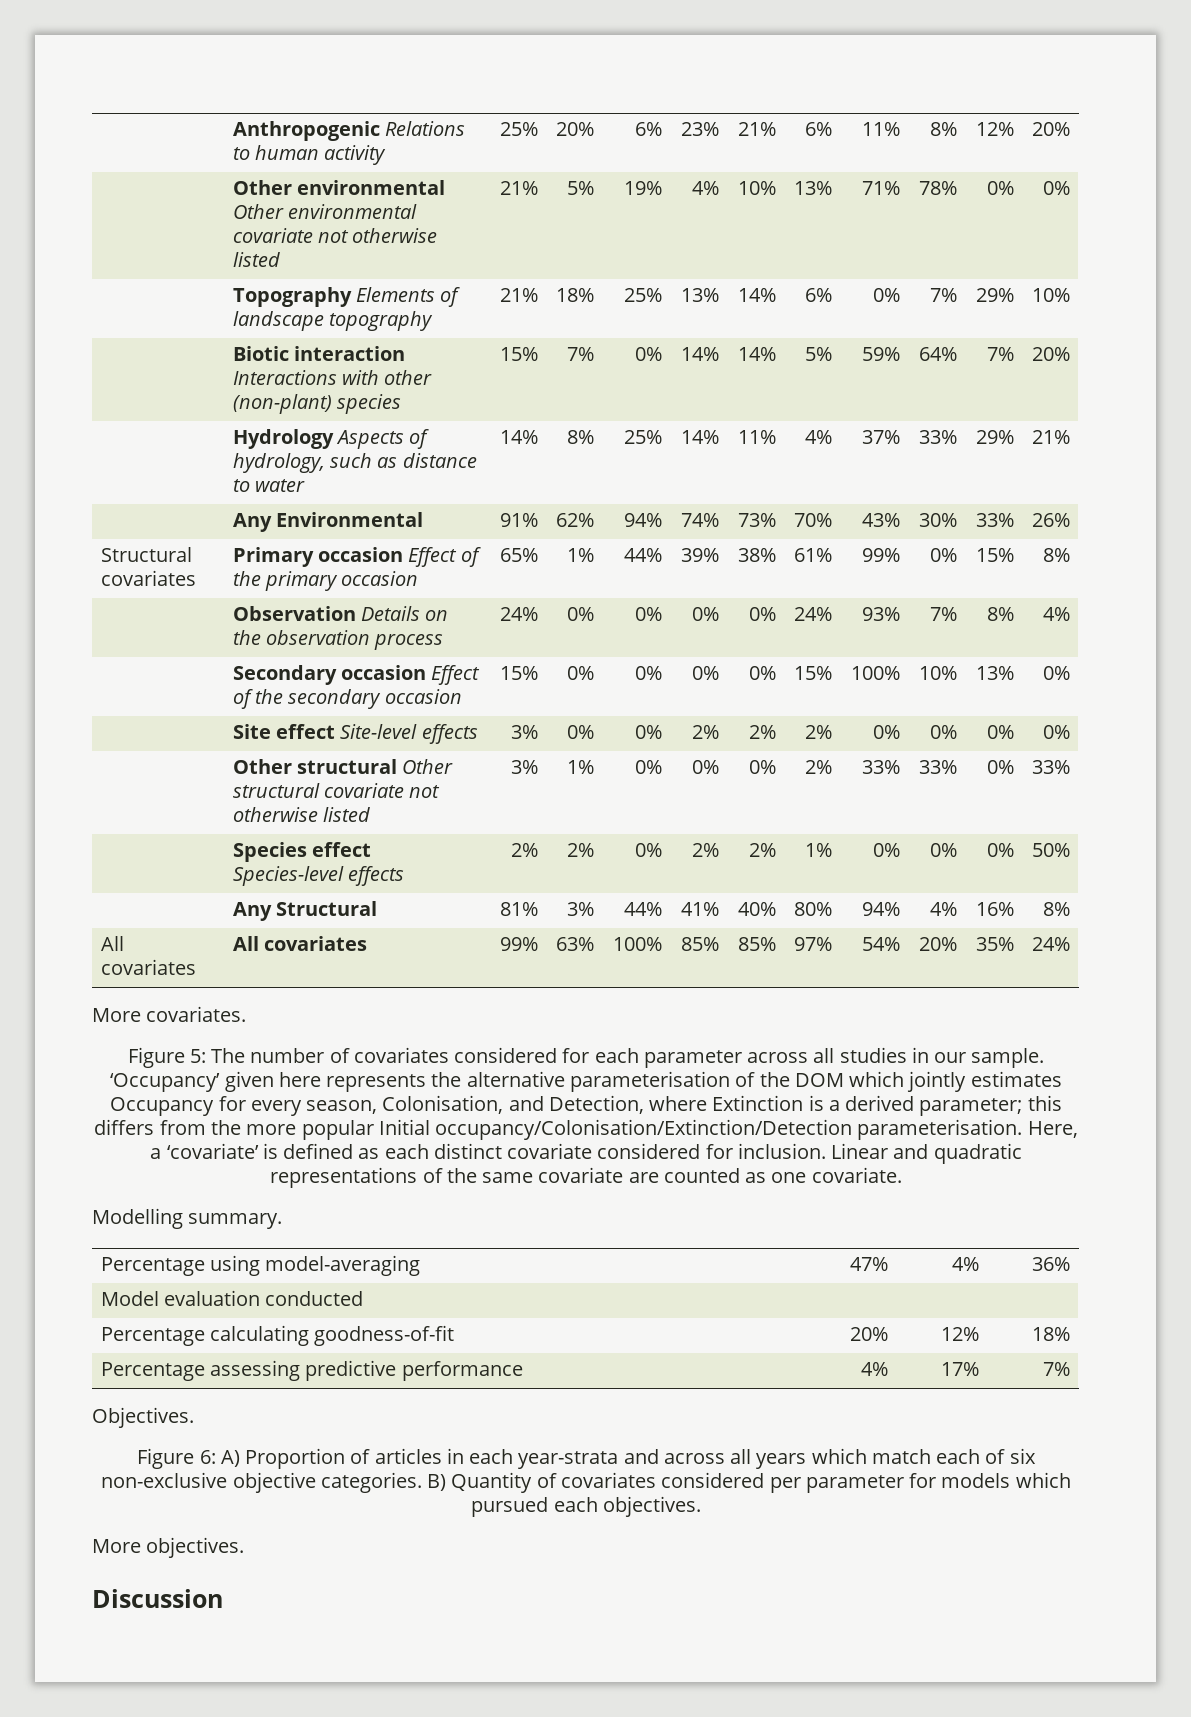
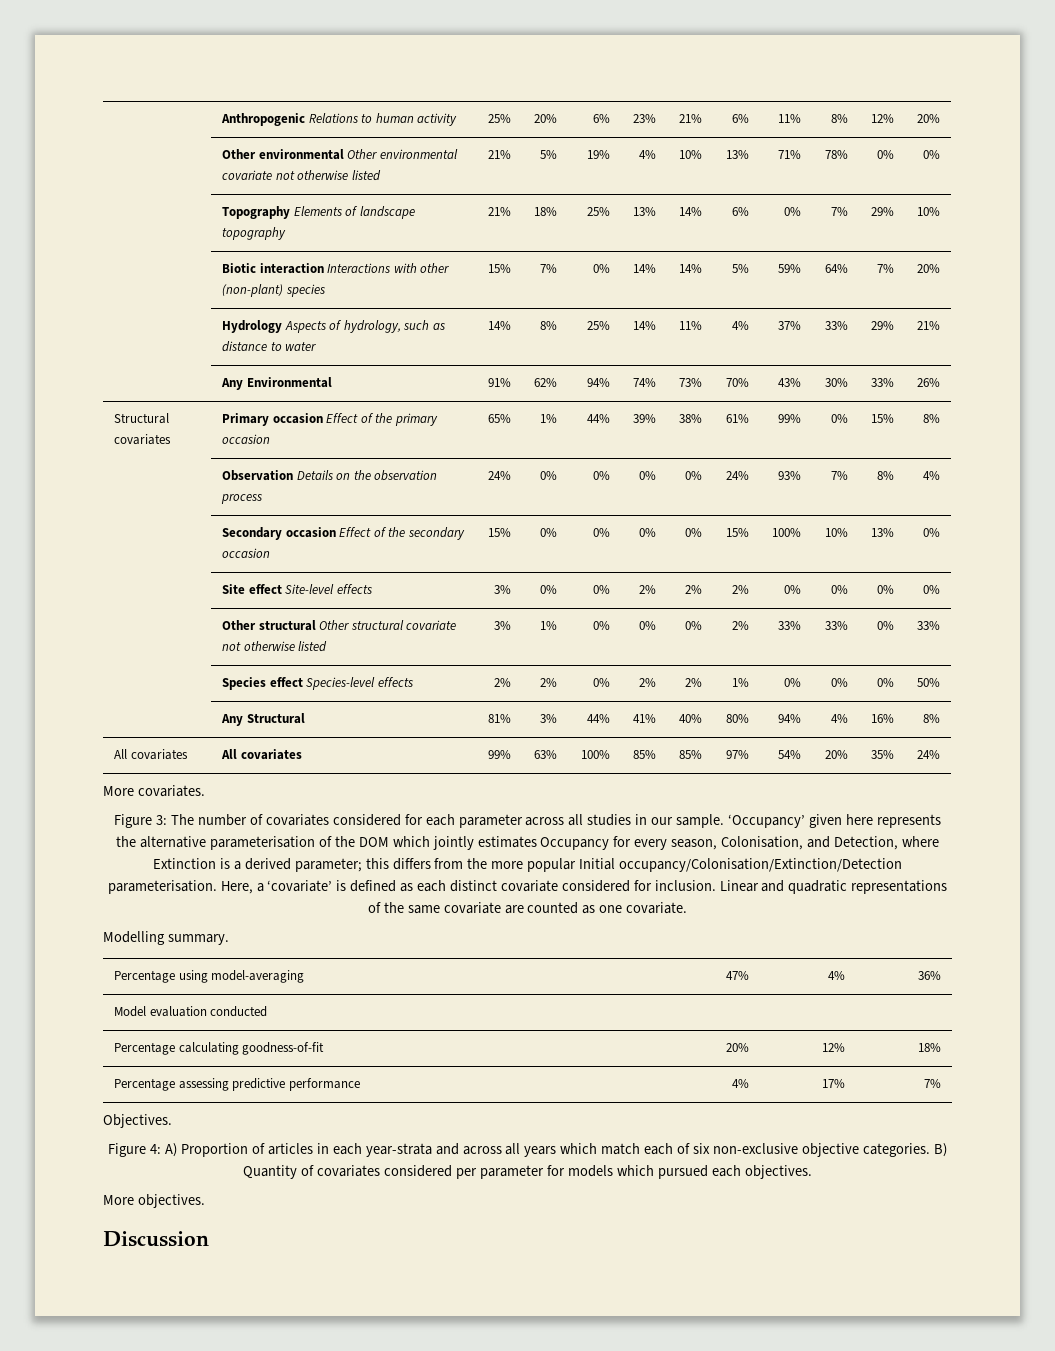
- Figure 5: The number of covariates considered for each parameter across all studies in our sample.
+ Figure 3: The number of covariates considered for each parameter across all studies in our sample.
- Figure 6: A) Proportion of articles in each year-strata and across all years which match each of six non-exclusive objective categories.
+ Figure 4: A) Proportion of articles in each year-strata and across all years which match each of six non-exclusive objective categories.

